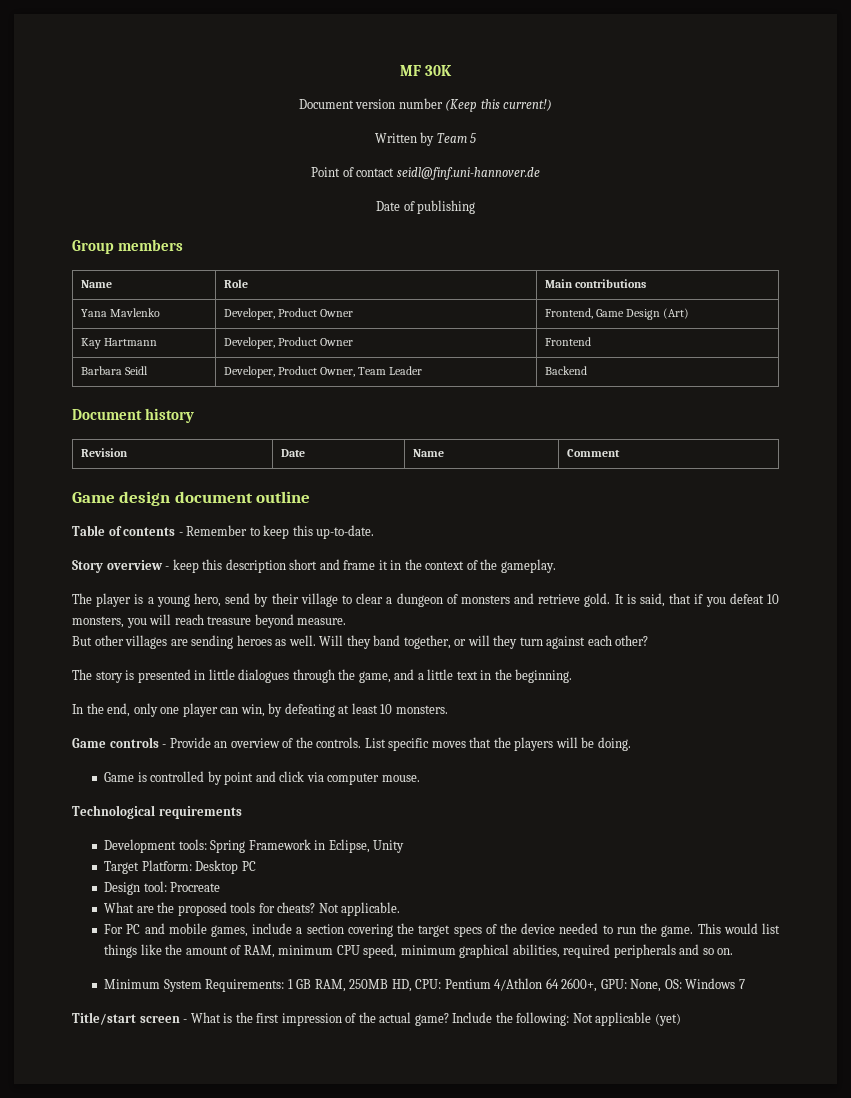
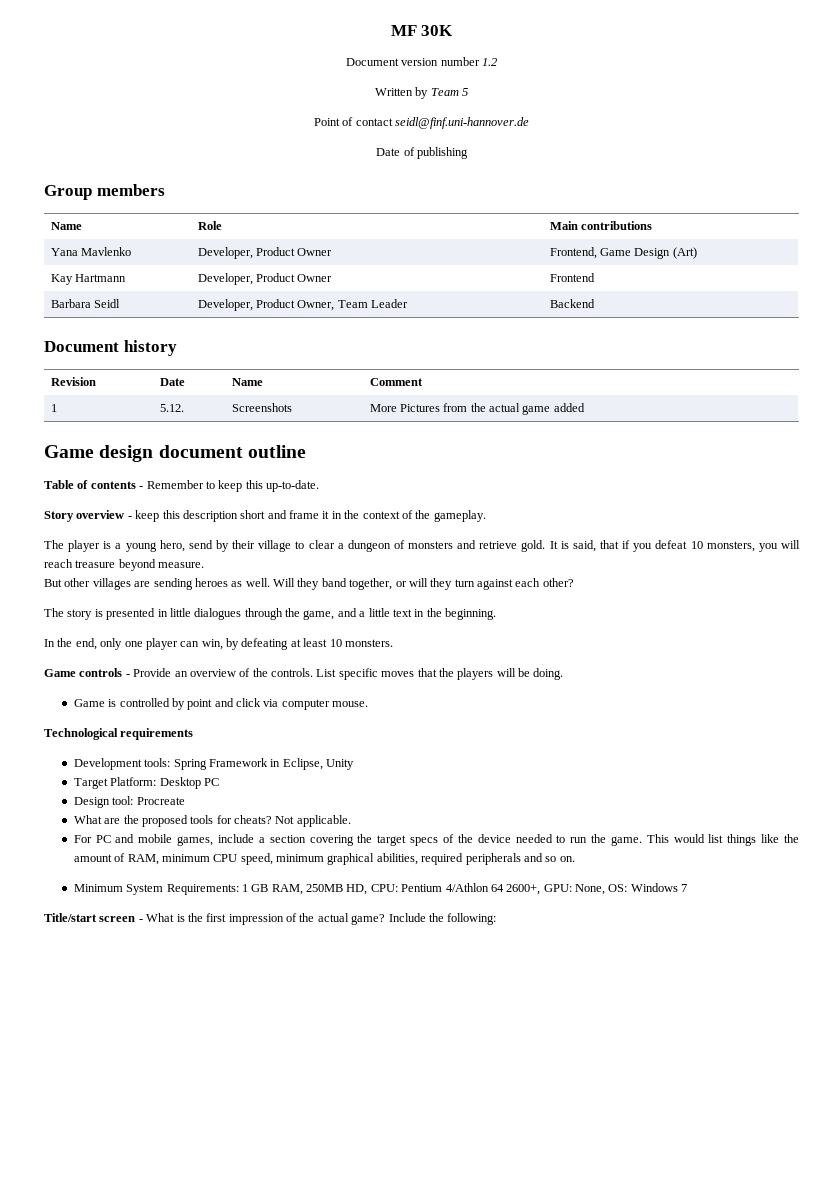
- Document version number (Keep this current!)
+ Document version number 1.2
+ 1 | 5.12. | Screenshots | More Pictures from the actual game added
- Include the following: Not applicable (yet)
+ Include the following:

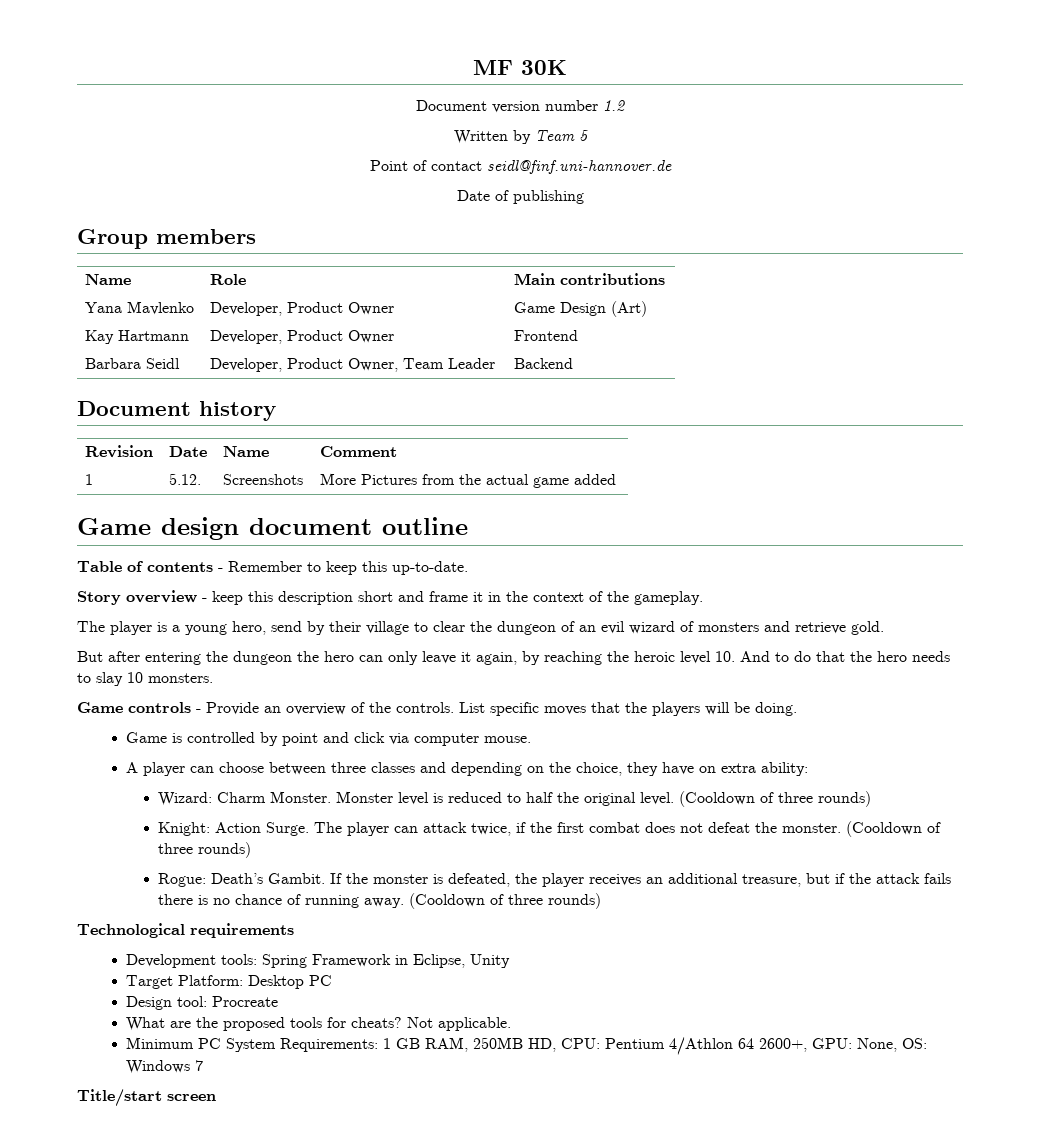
- Yana Mavlenko | Developer, Product Owner | Frontend, Game Design (Art)
+ Yana Mavlenko | Developer, Product Owner | Game Design (Art)
- The player is a young hero, send by their village to clear a dungeon of monsters and retrieve gold. It is said, that if you defeat 10 monsters, you will reach treasure beyond measure.
- But other villages are sending heroes as well. Will they band together, or will they turn against each other?
- The story is presented in little dialogues through the game, and a little text in the beginning.
- In the end, only one player can win, by defeating at least 10 monsters.
+ The player is a young hero, send by their village to clear the dungeon of an evil wizard of monsters and retrieve gold.
+ But after entering the dungeon the hero can only leave it again, by reaching the heroic level 10. And to do that the hero needs to slay 10 monsters.
+ A player can choose between three classes and depending on the choice, they have on extra ability:
+ Wizard: Charm Monster. Monster level is reduced to half the original level. (Cooldown of three rounds)
+ Knight: Action Surge. The player can attack twice, if the first combat does not defeat the monster. (Cooldown of three rounds)
+ Rogue: Death’s Gambit. If the monster is defeated, the player receives an additional treasure, but if the attack fails there is no chance of running away. (Cooldown of three rounds)
- For PC and mobile games, include a section covering the target specs of the device needed to run the game. This would list things like the amount of RAM, minimum CPU speed, minimum graphical abilities, required peripherals and so on.
- Minimum System Requirements: 1 GB RAM, 250MB HD, CPU: Pentium 4/Athlon 64 2600+, GPU: None, OS: Windows 7
+ Minimum PC System Requirements: 1 GB RAM, 250MB HD, CPU: Pentium 4/Athlon 64 2600+, GPU: None, OS: Windows 7
- Title/start screen - What is the first impression of the actual game? Include the following:
+ Title/start screen

